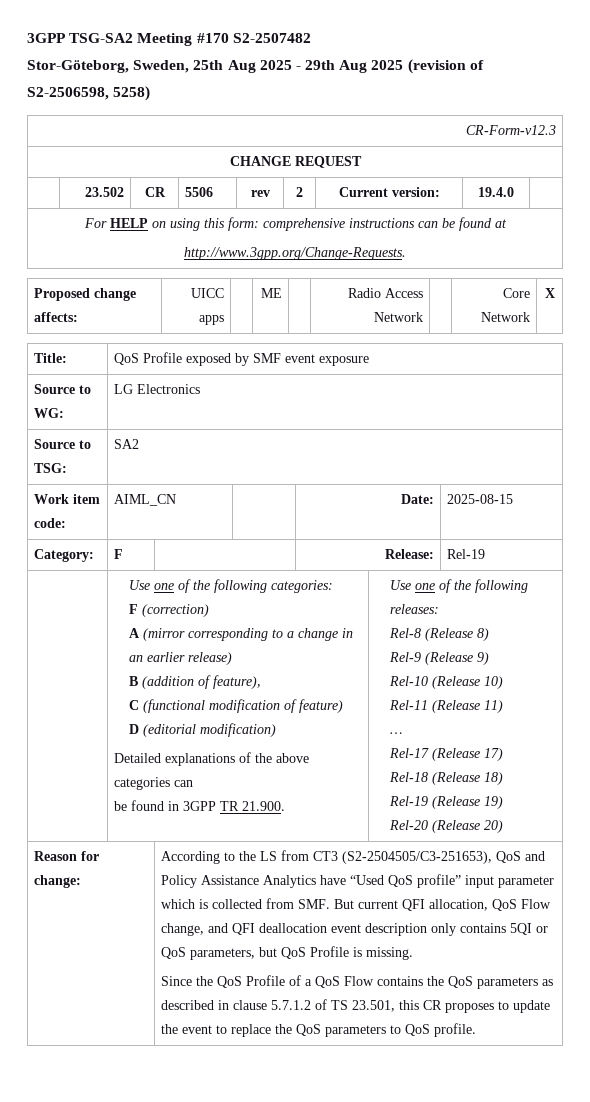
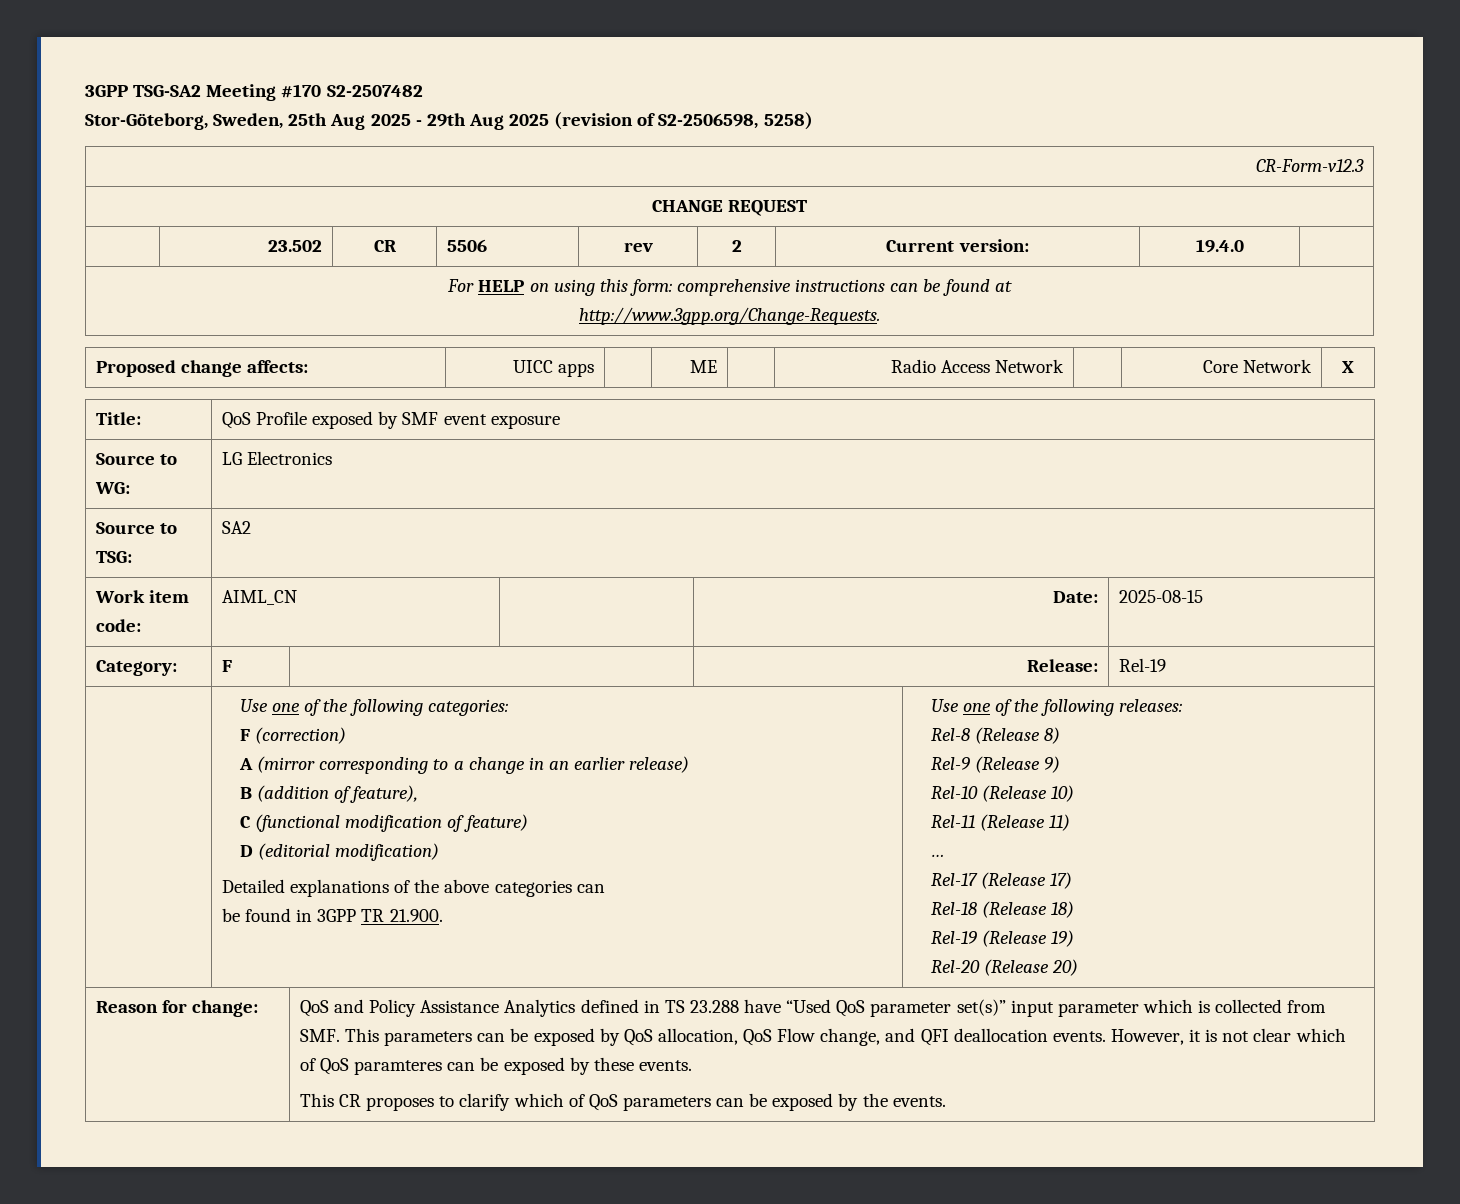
- According to the LS from CT3 (S2-2504505/C3-251653), QoS and Policy Assistance Analytics have “Used QoS profile” input parameter which is collected from SMF. But current QFI allocation, QoS Flow change, and QFI deallocation event description only contains 5QI or QoS parameters, but QoS Profile is missing.
- Since the QoS Profile of a QoS Flow contains the QoS parameters as described in clause 5.7.1.2 of TS 23.501, this CR proposes to update the event to replace the QoS parameters to QoS profile.
+ QoS and Policy Assistance Analytics defined in TS 23.288 have “Used QoS parameter set(s)” input parameter which is collected from SMF. This parameters can be exposed by QoS allocation, QoS Flow change, and QFI deallocation events. However, it is not clear which of QoS paramteres can be exposed by these events.
+ This CR proposes to clarify which of QoS parameters can be exposed by the events.

